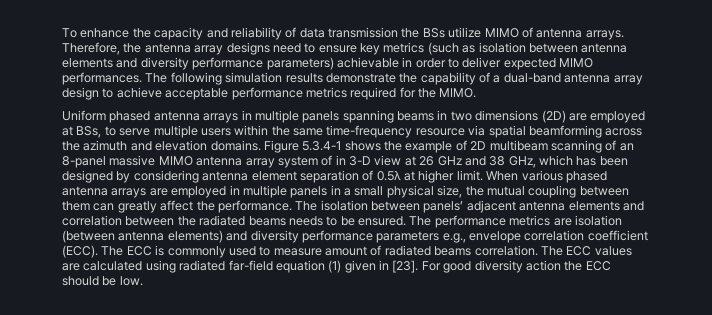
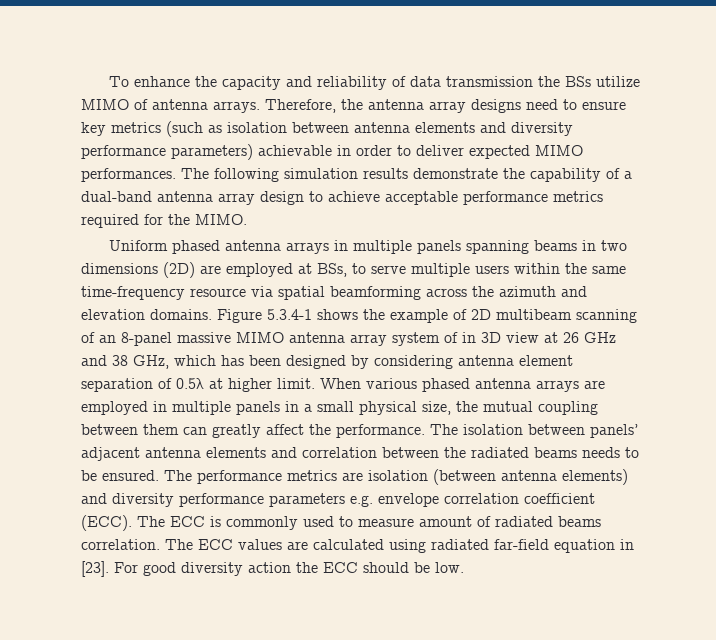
- Figure 5.3.4-1 shows the example of 2D multibeam scanning of an 8-panel massive MIMO antenna array system of in 3-D view at 26 GHz and 38 GHz, which has been designed by considering antenna element separation of 0.5λ at higher limit.
+ Figure 5.3.4-1 shows the example of 2D multibeam scanning of an 8-panel massive MIMO antenna array system of in 3D view at 26 GHz and 38 GHz, which has been designed by considering antenna element separation of 0.5λ at higher limit.
- The performance metrics are isolation (between antenna elements) and diversity performance parameters e.g., envelope correlation coefficient (ECC).
+ The performance metrics are isolation (between antenna elements) and diversity performance parameters e.g. envelope correlation coefficient (ECC).
- The ECC values are calculated using radiated far-field equation (1) given in [23].
+ The ECC values are calculated using radiated far-field equation in [23].

